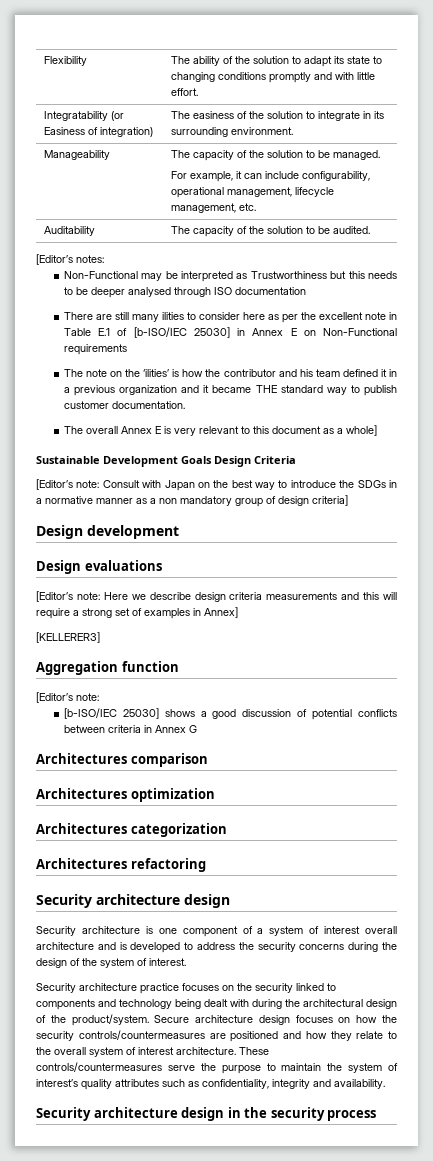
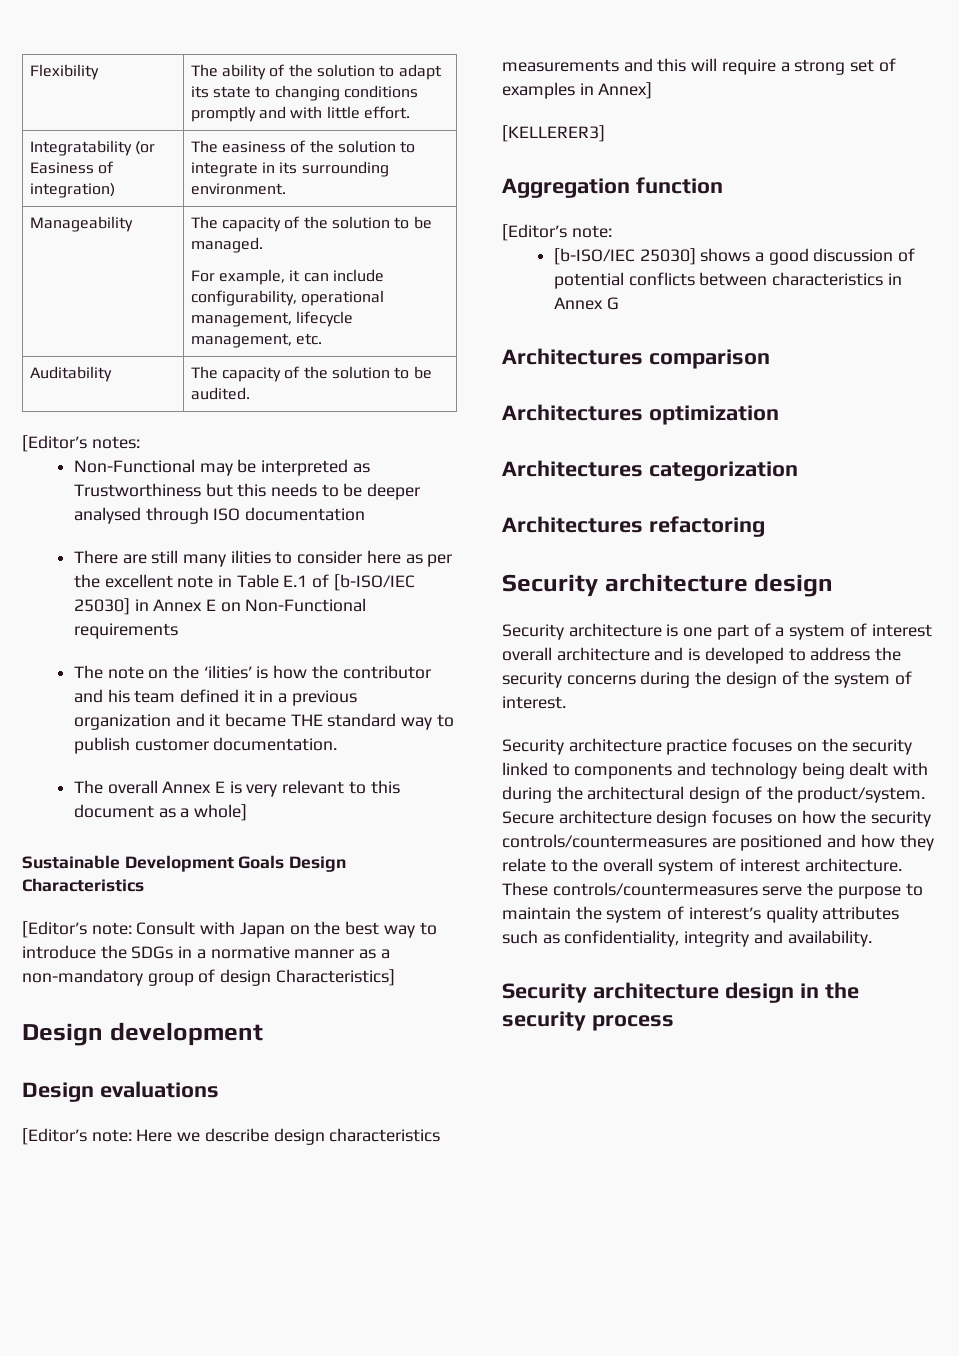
- Sustainable Development Goals Design Criteria
+ Sustainable Development Goals Design Characteristics
- [Editor’s note: Consult with Japan on the best way to introduce the SDGs in a normative manner as a non mandatory group of design criteria]
+ [Editor’s note: Consult with Japan on the best way to introduce the SDGs in a normative manner as a non-mandatory group of design Characteristics]
- [Editor’s note: Here we describe design criteria measurements and this will require a strong set of examples in Annex]
+ [Editor’s note: Here we describe design characteristics measurements and this will require a strong set of examples in Annex]
- [b-ISO/IEC 25030] shows a good discussion of potential conflicts between criteria in Annex G
+ [b-ISO/IEC 25030] shows a good discussion of potential conflicts between characteristics in Annex G
- Security architecture is one component of a system of interest overall architecture and is developed to address the security concerns during the design of the system of interest.
+ Security architecture is one part of a system of interest overall architecture and is developed to address the security concerns during the design of the system of interest.

